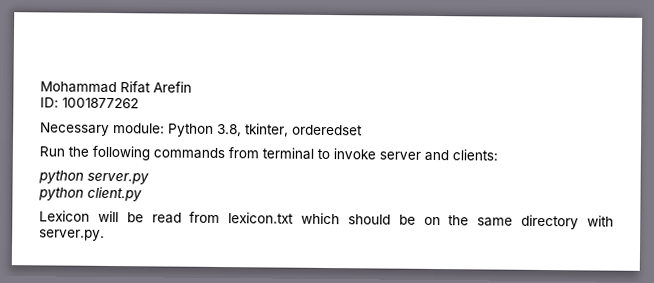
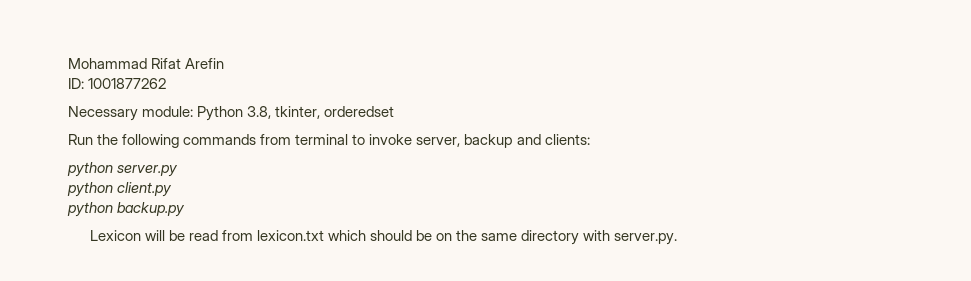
- Run the following commands from terminal to invoke server and clients:
+ Run the following commands from terminal to invoke server, backup and clients:
+ python backup.py

